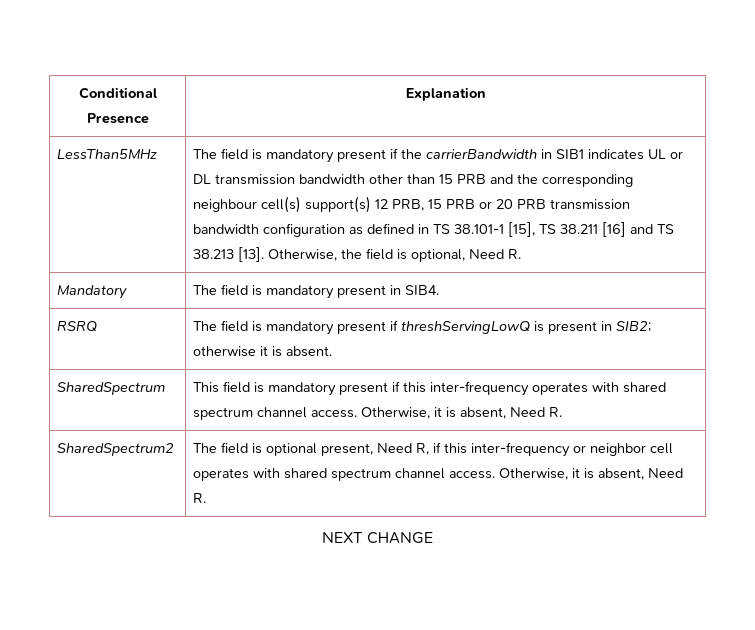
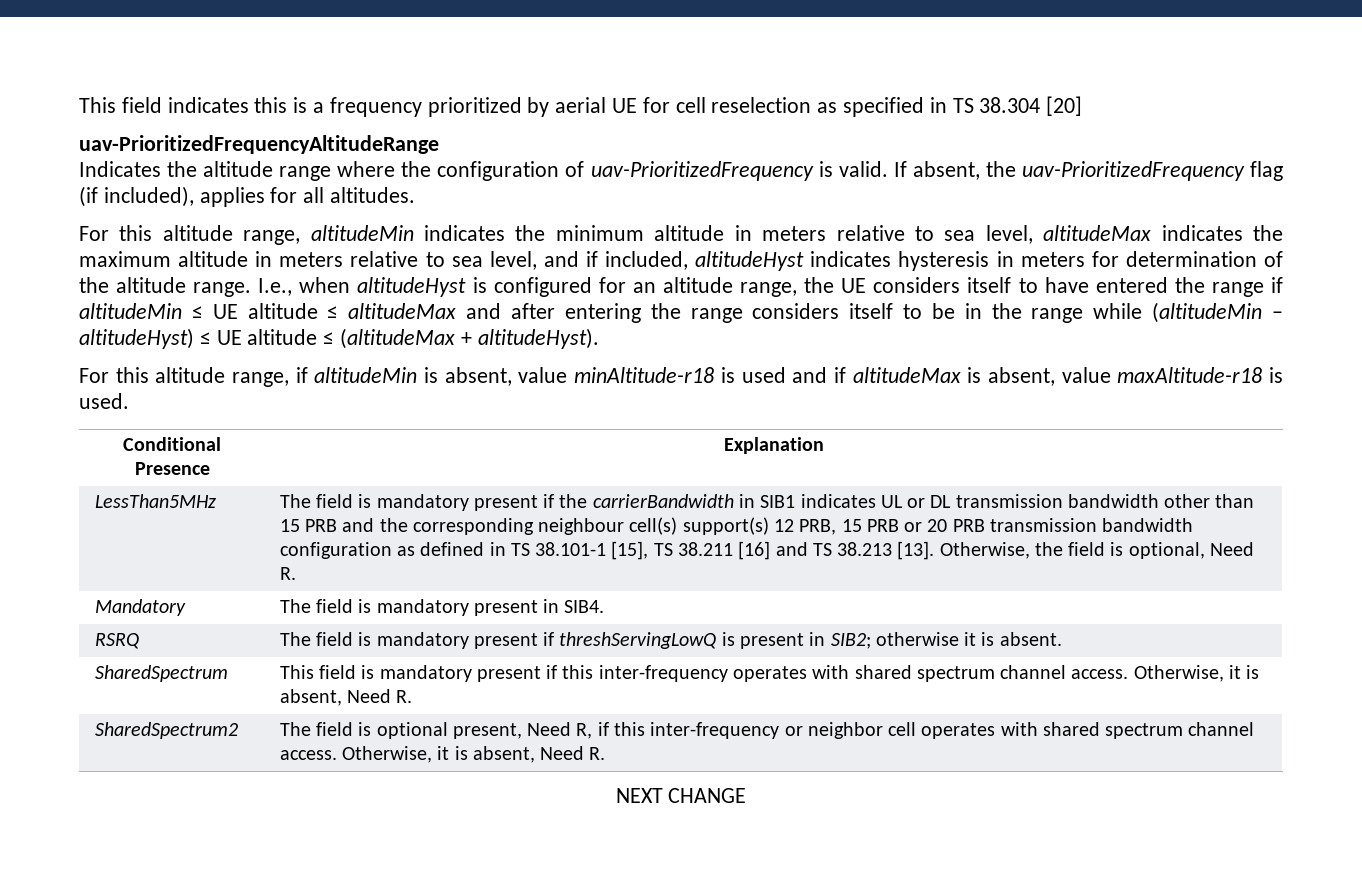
+ This field indicates this is a frequency prioritized by aerial UE for cell reselection as specified in TS 38.304 [20]
+ uav-PrioritizedFrequencyAltitudeRange
+ Indicates the altitude range where the configuration of uav-PrioritizedFrequency is valid. If absent, the uav-PrioritizedFrequency flag (if included), applies for all altitudes.
+ For this altitude range, altitudeMin indicates the minimum altitude in meters relative to sea level, altitudeMax indicates the maximum altitude in meters relative to sea level, and if included, altitudeHyst indicates hysteresis in meters for determination of the altitude range. I.e., when altitudeHyst is configured for an altitude range, the UE considers itself to have entered the range if altitudeMin ≤ UE altitude ≤ altitudeMax and after entering the range considers itself to be in the range while (altitudeMin – altitudeHyst) ≤ UE altitude ≤ (altitudeMax + altitudeHyst).
+ For this altitude range, if altitudeMin is absent, value minAltitude-r18 is used and if altitudeMax is absent, value maxAltitude-r18 is used.

